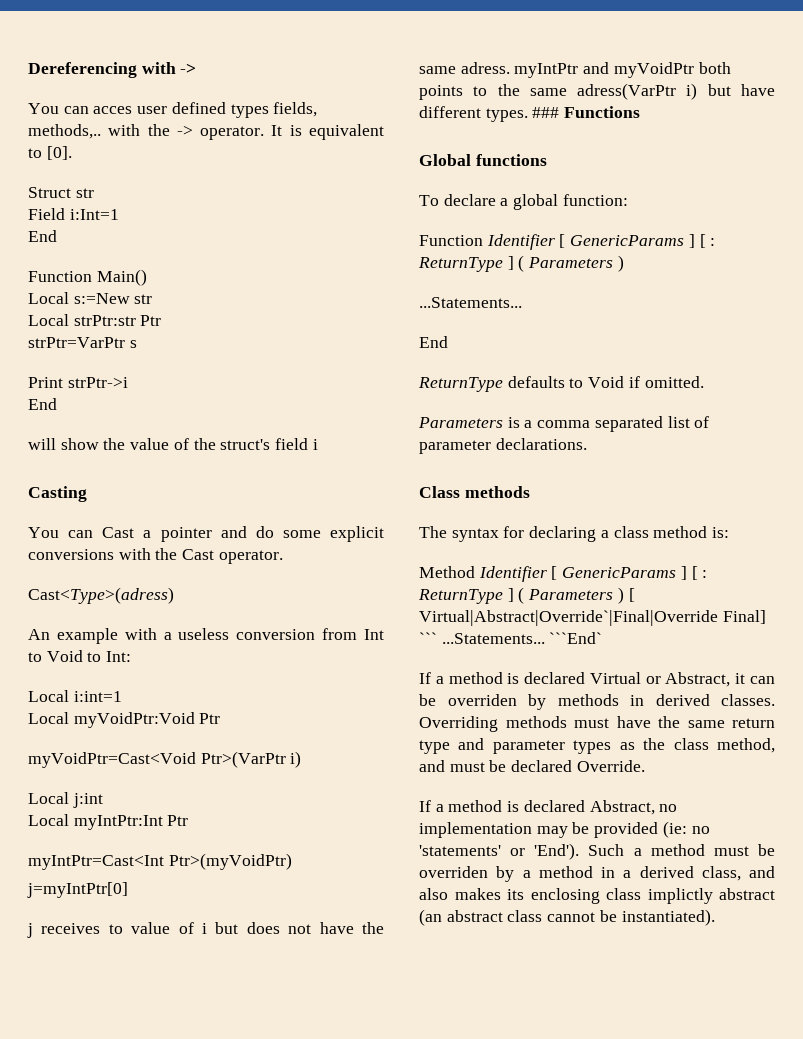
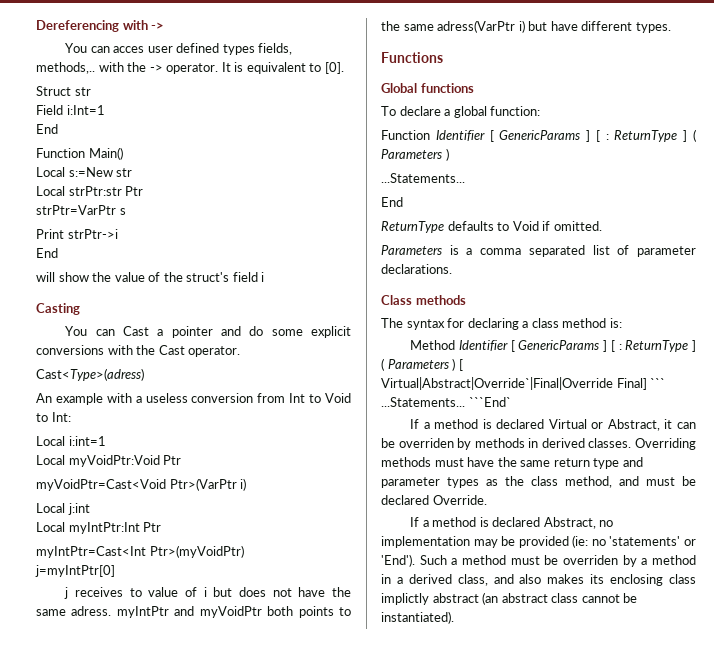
- j receives to value of i but does not have the same adress. myIntPtr and myVoidPtr both points to the same adress(VarPtr i) but have different types. ### Functions
+ j receives to value of i but does not have the same adress. myIntPtr and myVoidPtr both points to the same adress(VarPtr i) but have different types.
+ Functions

